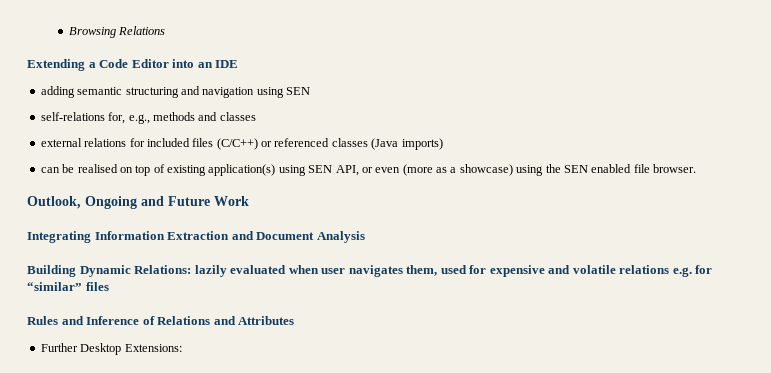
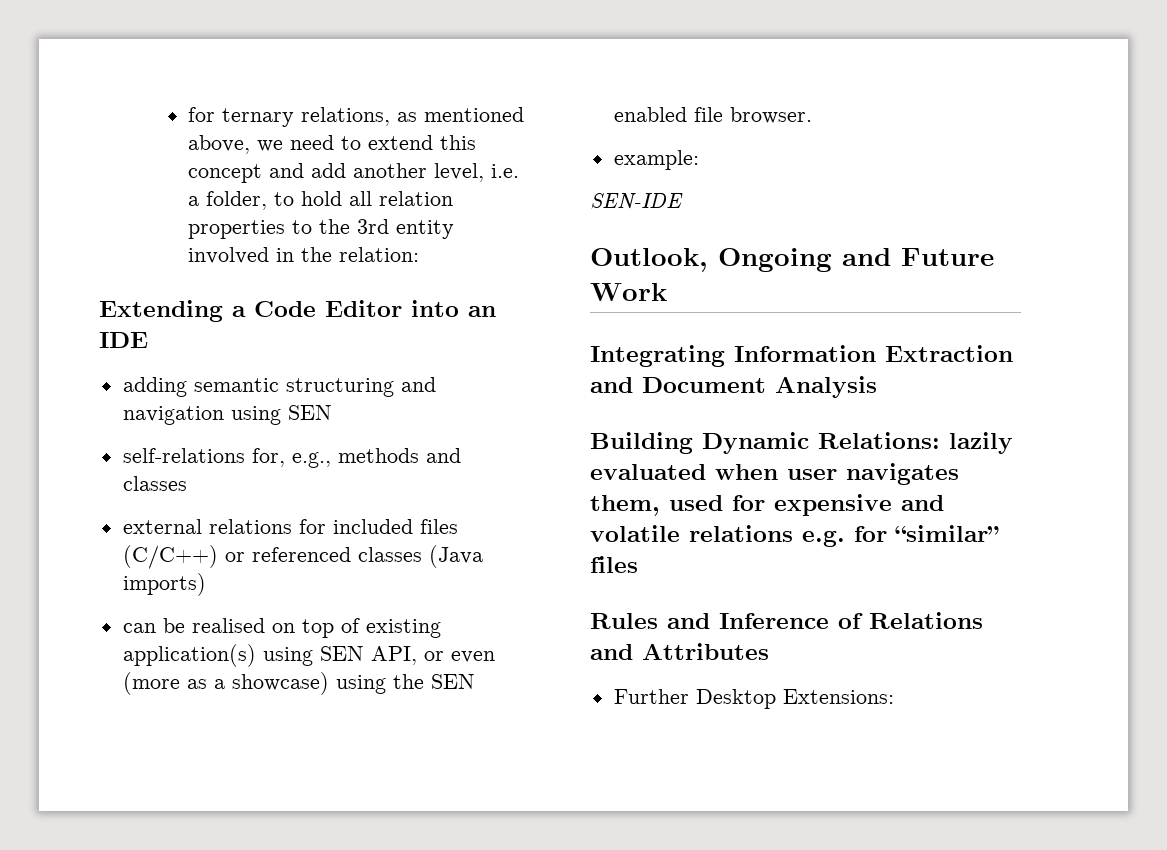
- Browsing Relations
+ for ternary relations, as mentioned above, we need to extend this concept and add another level, i.e. a folder, to hold all relation properties to the 3rd entity involved in the relation:
+ example:
+ SEN-IDE

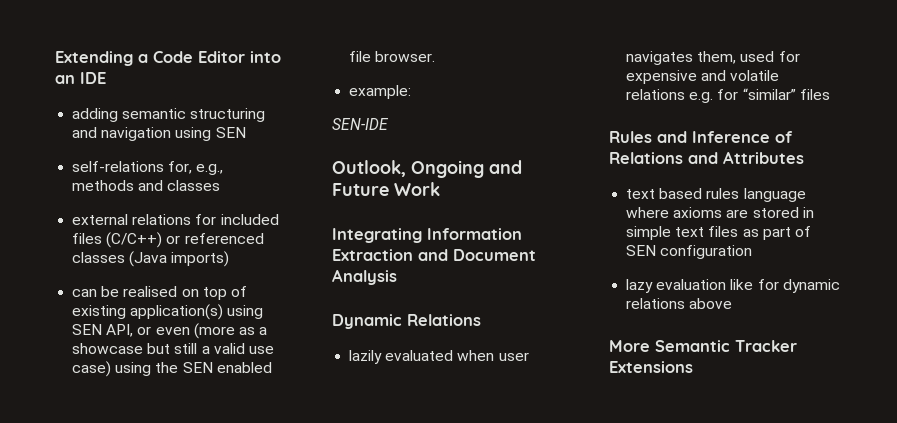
- for ternary relations, as mentioned above, we need to extend this concept and add another level, i.e. a folder, to hold all relation properties to the 3rd entity involved in the relation:
- can be realised on top of existing application(s) using SEN API, or even (more as a showcase) using the SEN enabled file browser.
+ can be realised on top of existing application(s) using SEN API, or even (more as a showcase but still a valid use case) using the SEN enabled file browser.
- Building Dynamic Relations: lazily evaluated when user navigates them, used for expensive and volatile relations e.g. for “similar” files
+ Dynamic Relations
+ lazily evaluated when user navigates them, used for expensive and volatile relations e.g. for “similar” files
- Further Desktop Extensions:
+ text based rules language where axioms are stored in simple text files as part of SEN configuration
+ lazy evaluation like for dynamic relations above
+ More Semantic Tracker Extensions

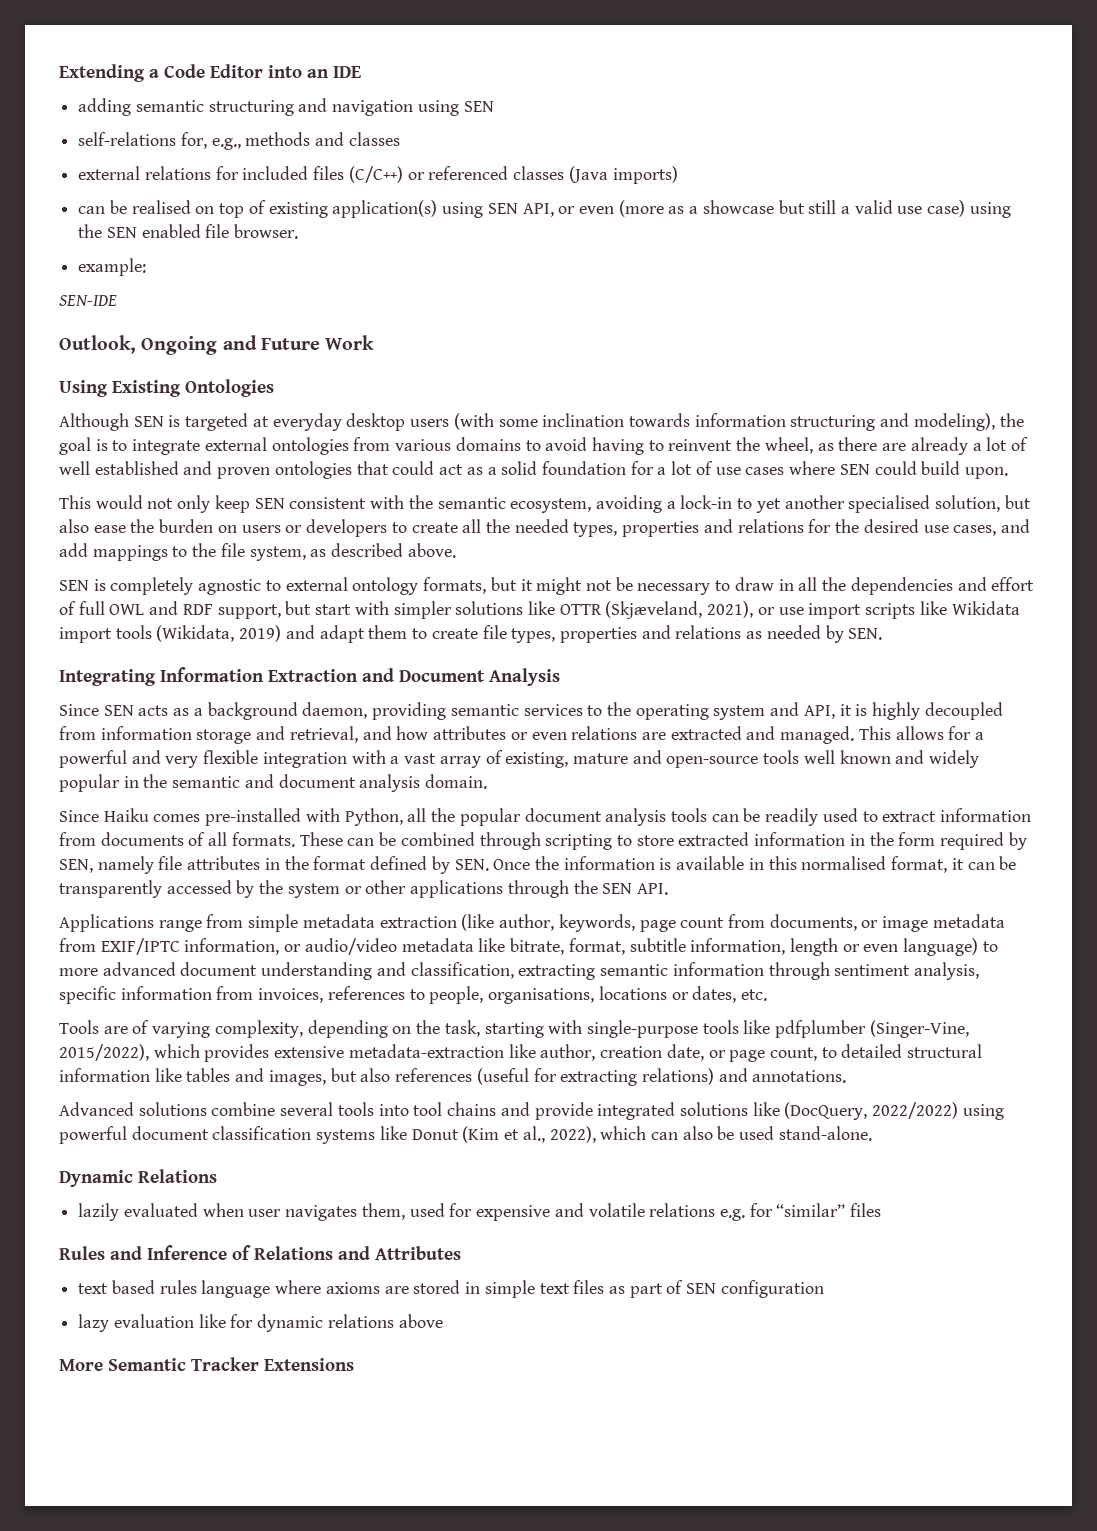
+ Using Existing Ontologies
+ Although SEN is targeted at everyday desktop users (with some inclination towards information structuring and modeling), the goal is to integrate external ontologies from various domains to avoid having to reinvent the wheel, as there are already a lot of well established and proven ontologies that could act as a solid foundation for a lot of use cases where SEN could build upon.
+ This would not only keep SEN consistent with the semantic ecosystem, avoiding a lock-in to yet another specialised solution, but also ease the burden on users or developers to create all the needed types, properties and relations for the desired use cases, and add mappings to the file system, as described above.
+ SEN is completely agnostic to external ontology formats, but it might not be necessary to draw in all the dependencies and effort of full OWL and RDF support, but start with simpler solutions like OTTR (Skjæveland, 2021), or use import scripts like Wikidata import tools (Wikidata, 2019) and adapt them to create file types, properties and relations as needed by SEN.
+ Since SEN acts as a background daemon, providing semantic services to the operating system and API, it is highly decoupled from information storage and retrieval, and how attributes or even relations are extracted and managed. This allows for a powerful and very flexible integration with a vast array of existing, mature and open-source tools well known and widely popular in the semantic and document analysis domain.
+ Since Haiku comes pre-installed with Python, all the popular document analysis tools can be readily used to extract information from documents of all formats. These can be combined through scripting to store extracted information in the form required by SEN, namely file attributes in the format defined by SEN. Once the information is available in this normalised format, it can be transparently accessed by the system or other applications through the SEN API.
+ Applications range from simple metadata extraction (like author, keywords, page count from documents, or image metadata from EXIF/IPTC information, or audio/video metadata like bitrate, format, subtitle information, length or even language) to more advanced document understanding and classification, extracting semantic information through sentiment analysis, specific information from invoices, references to people, organisations, locations or dates, etc.
+ Tools are of varying complexity, depending on the task, starting with single-purpose tools like pdfplumber (Singer-Vine, 2015/2022), which provides extensive metadata-extraction like author, creation date, or page count, to detailed structural information like tables and images, but also references (useful for extracting relations) and annotations.
+ Advanced solutions combine several tools into tool chains and provide integrated solutions like (DocQuery, 2022/2022) using powerful document classification systems like Donut (Kim et al., 2022), which can also be used stand-alone.

